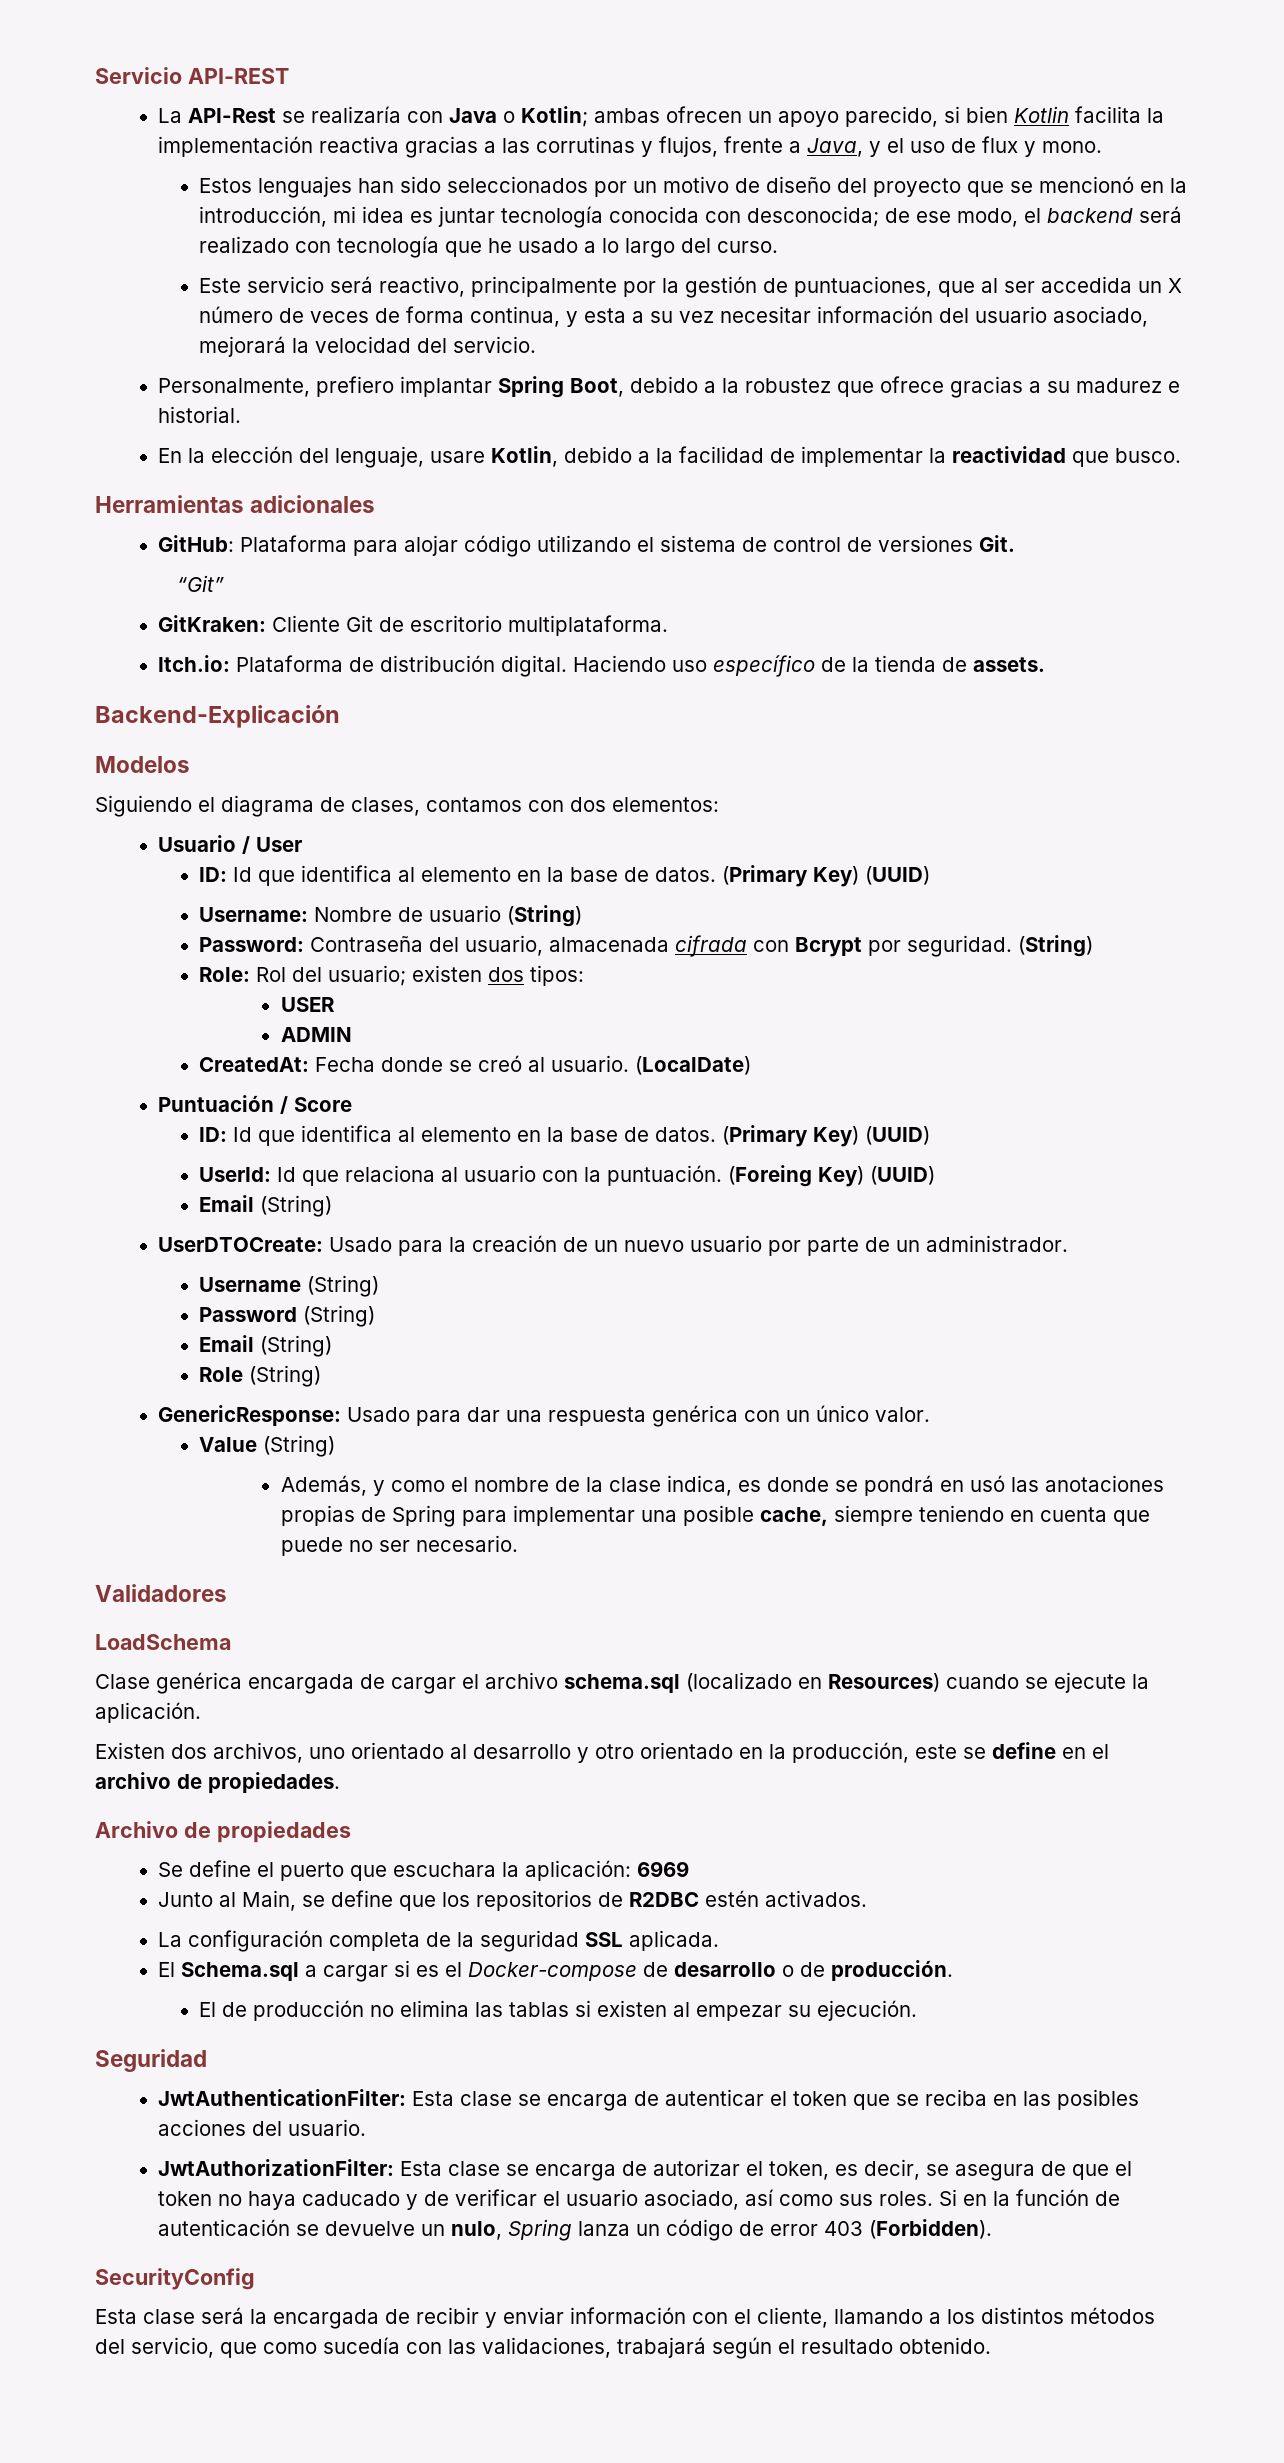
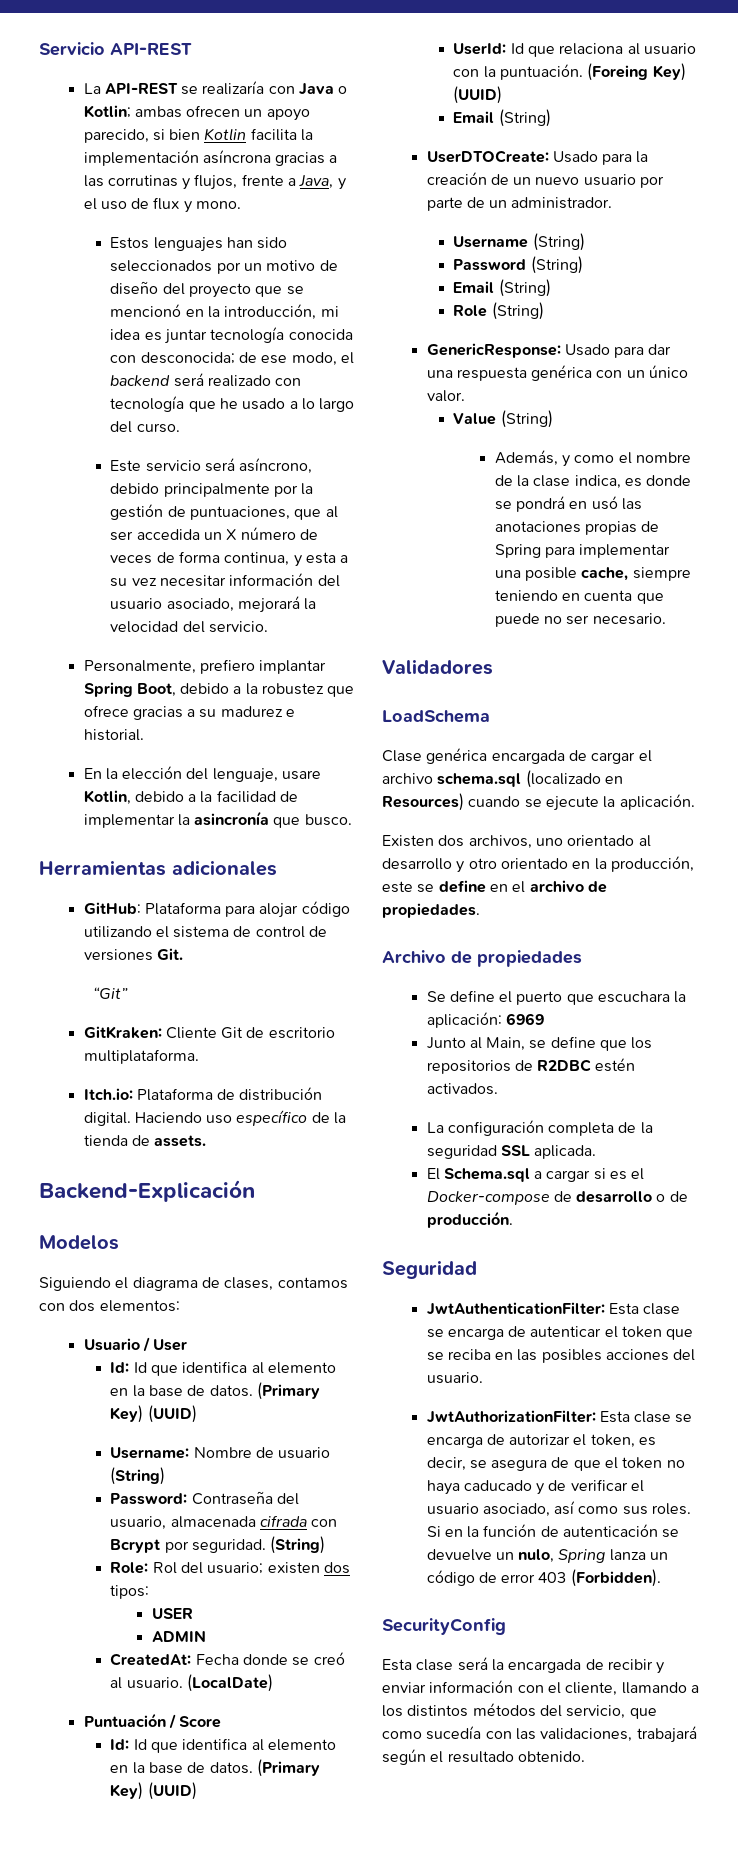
- La API-Rest se realizaría con Java o Kotlin; ambas ofrecen un apoyo parecido, si bien Kotlin facilita la implementación reactiva gracias a las corrutinas y flujos, frente a Java, y el uso de flux y mono.
+ La API-REST se realizaría con Java o Kotlin; ambas ofrecen un apoyo parecido, si bien Kotlin facilita la implementación asíncrona gracias a las corrutinas y flujos, frente a Java, y el uso de flux y mono.
- Este servicio será reactivo, principalmente por la gestión de puntuaciones, que al ser accedida un X número de veces de forma continua, y esta a su vez necesitar información del usuario asociado, mejorará la velocidad del servicio.
+ Este servicio será asíncrono, debido principalmente por la gestión de puntuaciones, que al ser accedida un X número de veces de forma continua, y esta a su vez necesitar información del usuario asociado, mejorará la velocidad del servicio.
- En la elección del lenguaje, usare Kotlin, debido a la facilidad de implementar la reactividad que busco.
+ En la elección del lenguaje, usare Kotlin, debido a la facilidad de implementar la asincronía que busco.
  Usuario / User
- ID: Id que identifica al elemento en la base de datos.
+ Id: Id que identifica al elemento en la base de datos.
  Puntuación / Score
- ID: Id que identifica al elemento en la base de datos.
+ Id: Id que identifica al elemento en la base de datos.
- El de producción no elimina las tablas si existen al empezar su ejecución.

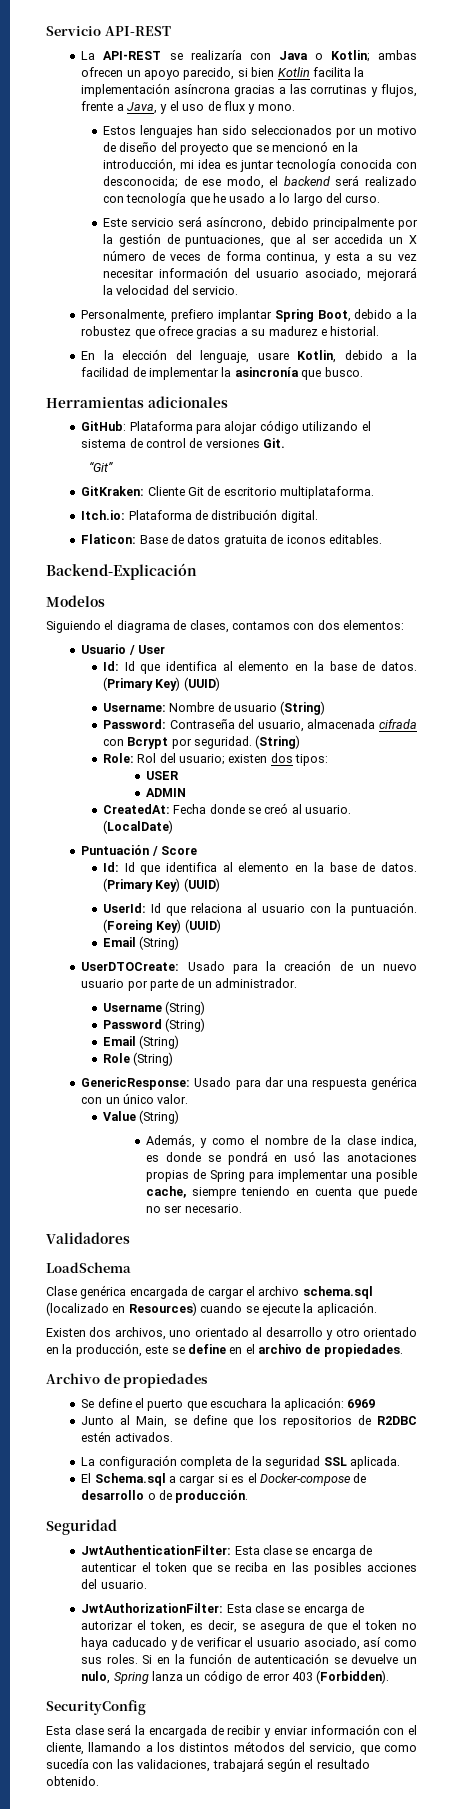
- Itch.io: Plataforma de distribución digital. Haciendo uso específico de la tienda de assets.
+ Itch.io: Plataforma de distribución digital.
+ Flaticon: Base de datos gratuita de iconos editables.

